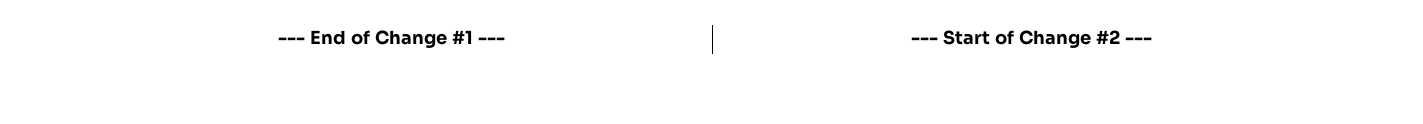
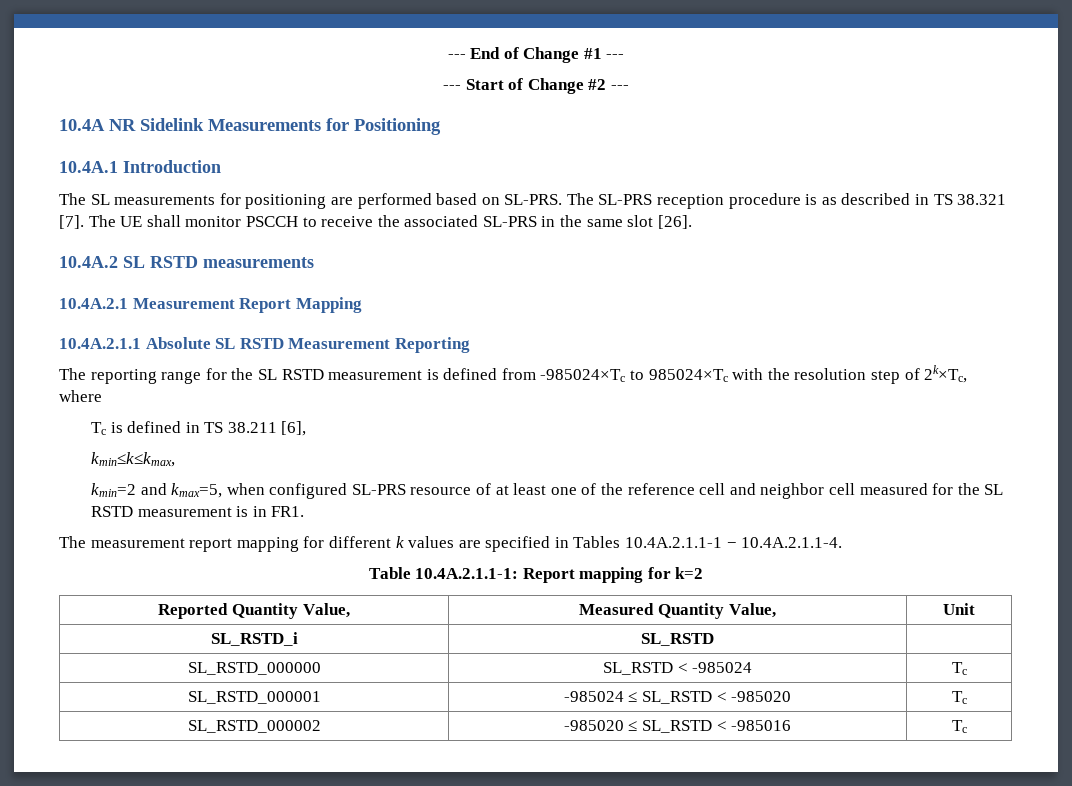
+ 10.4A NR Sidelink Measurements for Positioning
+ 10.4A.1 Introduction
+ The SL measurements for positioning are performed based on SL-PRS. The SL-PRS reception procedure is as described in TS 38.321 [7]. The UE shall monitor PSCCH to receive the associated SL-PRS in the same slot [26].
+ 10.4A.2 SL RSTD measurements
+ 10.4A.2.1 Measurement Report Mapping
+ 10.4A.2.1.1 Absolute SL RSTD Measurement Reporting
+ The reporting range for the SL RSTD measurement is defined from -985024×Tc to 985024×Tc with the resolution step of 2k×Tc, where
+ Tc is defined in TS 38.211 [6],
+ kmin≤k≤kmax,
+ kmin=2 and kmax=5, when configured SL-PRS resource of at least one of the reference cell and neighbor cell measured for the SL RSTD measurement is in FR1.
+ The measurement report mapping for different k values are specified in Tables 10.4A.2.1.1-1 − 10.4A.2.1.1-4.
+ Table 10.4A.2.1.1-1: Report mapping for k=2
+ Reported Quantity Value, | Measured Quantity Value, | Unit
+ SL_RSTD_i | SL_RSTD |
+ SL_RSTD_000000 | SL_RSTD < -985024 | Tc
+ SL_RSTD_000001 | -985024 ≤ SL_RSTD < -985020 | Tc
+ SL_RSTD_000002 | -985020 ≤ SL_RSTD < -985016 | Tc

